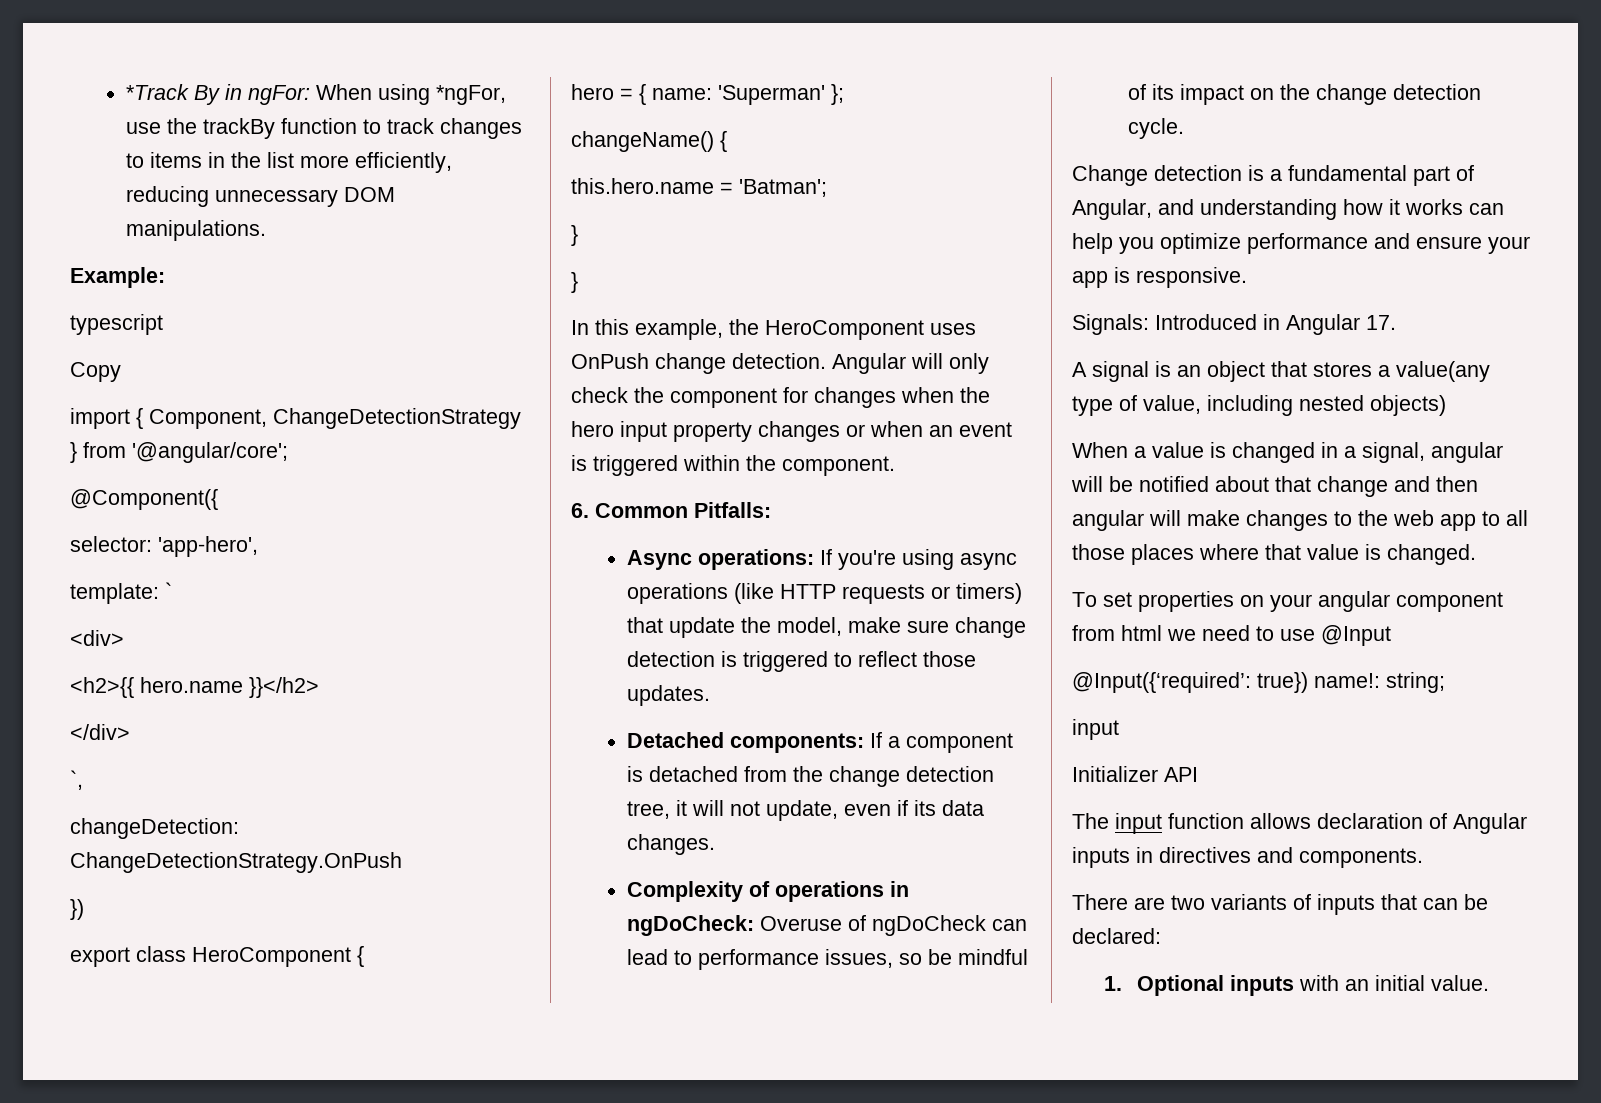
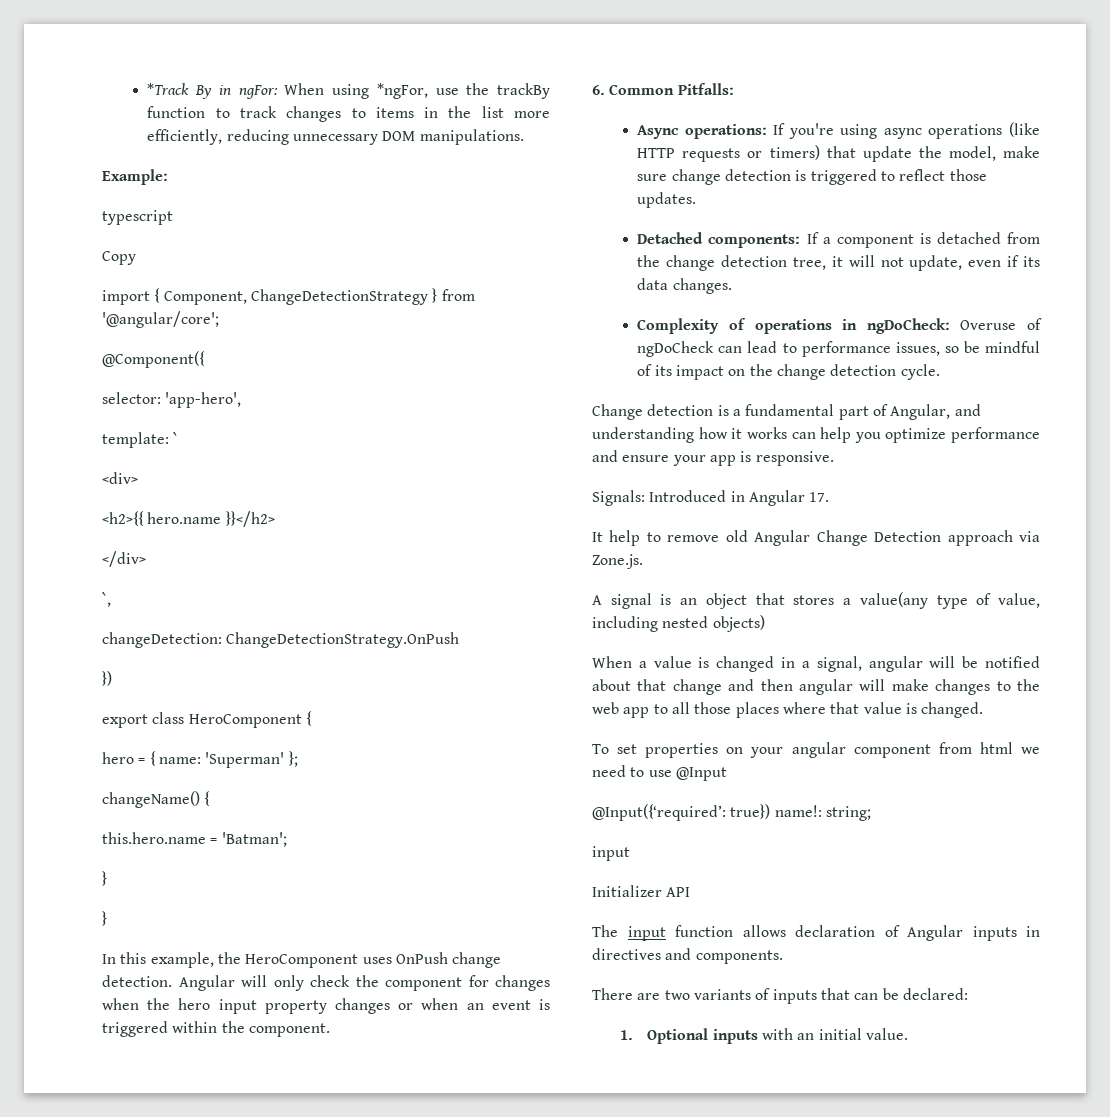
+ It help to remove old Angular Change Detection approach via Zone.js.

